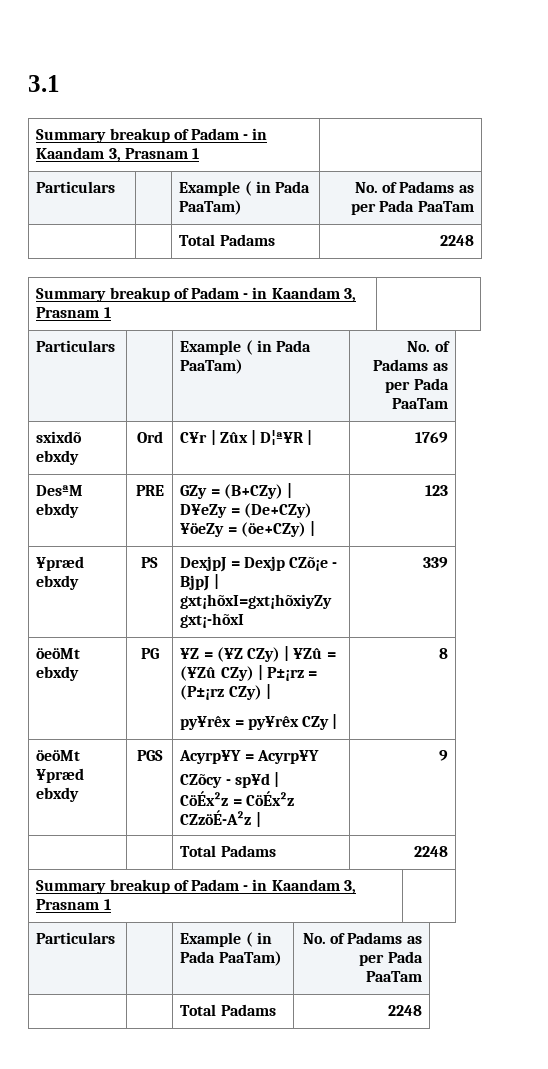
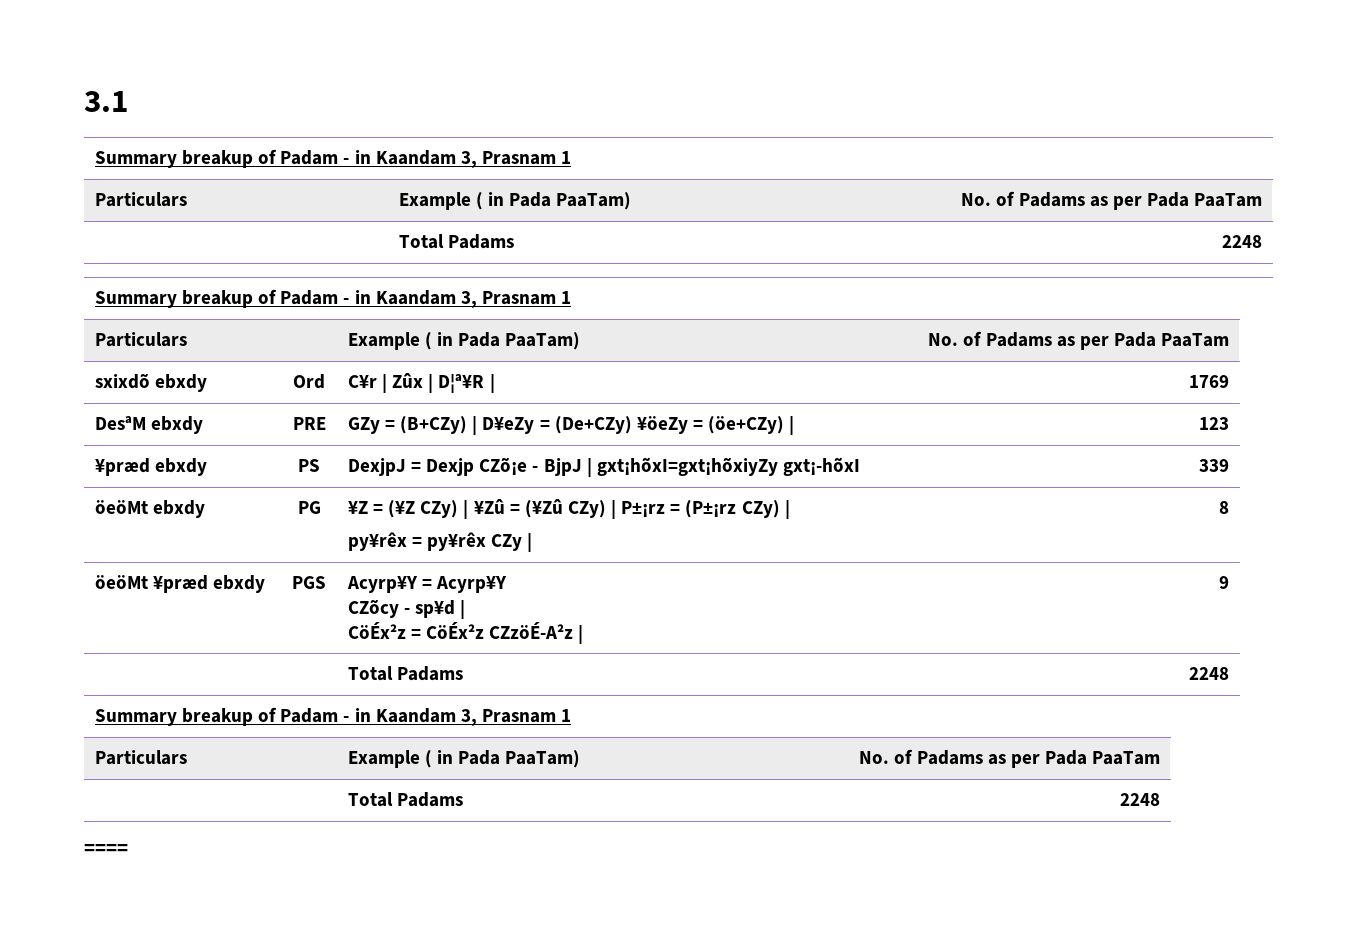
+ ====

